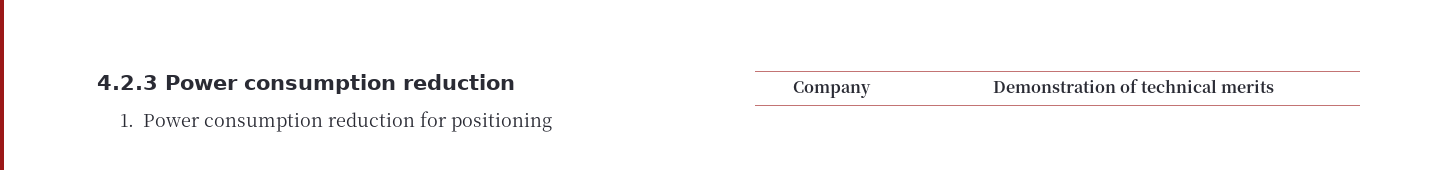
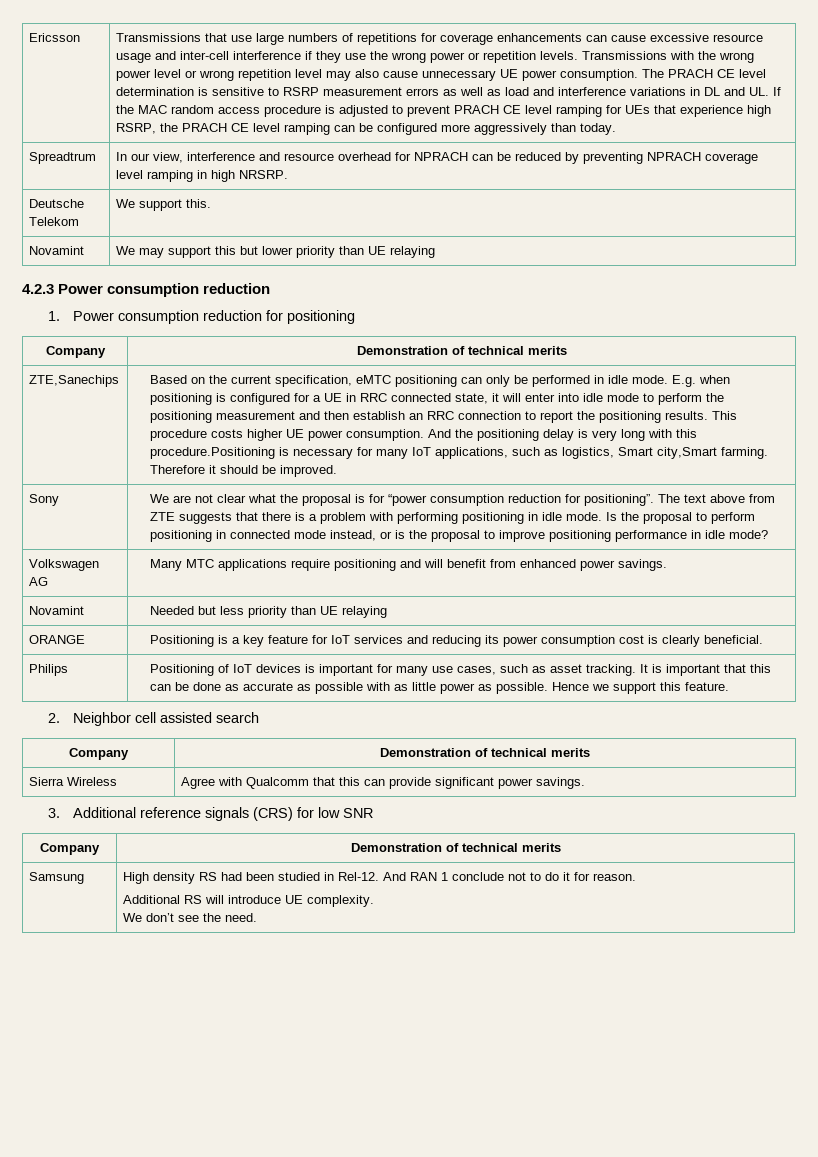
+ Ericsson | Transmissions that use large numbers of repetitions for coverage enhancements can cause excessive resource usage and inter-cell interference if they use the wrong power or repetition levels. Transmissions with the wrong power level or wrong repetition level may also cause unnecessary UE power consumption. The PRACH CE level determination is sensitive to RSRP measurement errors as well as load and interference variations in DL and UL. If the MAC random access procedure is adjusted to prevent PRACH CE level ramping for UEs that experience high RSRP, the PRACH CE level ramping can be configured more aggressively than today.
+ Spreadtrum | In our view, interference and resource overhead for NPRACH can be reduced by preventing NPRACH coverage level ramping in high NRSRP.
+ Deutsche Telekom | We support this.
+ Novamint | We may support this but lower priority than UE relaying
+ ZTE,Sanechips | Based on the current specification, eMTC positioning can only be performed in idle mode. E.g. when positioning is configured for a UE in RRC connected state, it will enter into idle mode to perform the positioning measurement and then establish an RRC connection to report the positioning results. This procedure costs higher UE power consumption. And the positioning delay is very long with this procedure.Positioning is necessary for many IoT applications, such as logistics, Smart city,Smart farming. Therefore it should be improved.
+ Sony | We are not clear what the proposal is for “power consumption reduction for positioning”. The text above from ZTE suggests that there is a problem with performing positioning in idle mode. Is the proposal to perform positioning in connected mode instead, or is the proposal to improve positioning performance in idle mode?
+ Volkswagen AG | Many MTC applications require positioning and will benefit from enhanced power savings.
+ Novamint | Needed but less priority than UE relaying
+ ORANGE | Positioning is a key feature for IoT services and reducing its power consumption cost is clearly beneficial.
+ Philips | Positioning of IoT devices is important for many use cases, such as asset tracking. It is important that this can be done as accurate as possible with as little power as possible. Hence we support this feature.
+ 2. Neighbor cell assisted search
+ Company | Demonstration of technical merits
+ Sierra Wireless | Agree with Qualcomm that this can provide significant power savings.
+ 3. Additional reference signals (CRS) for low SNR
+ Company | Demonstration of technical merits
+ Samsung | High density RS had been studied in Rel-12. And RAN 1 conclude not to do it for reason.
+ Additional RS will introduce UE complexity.
+ We don’t see the need.

